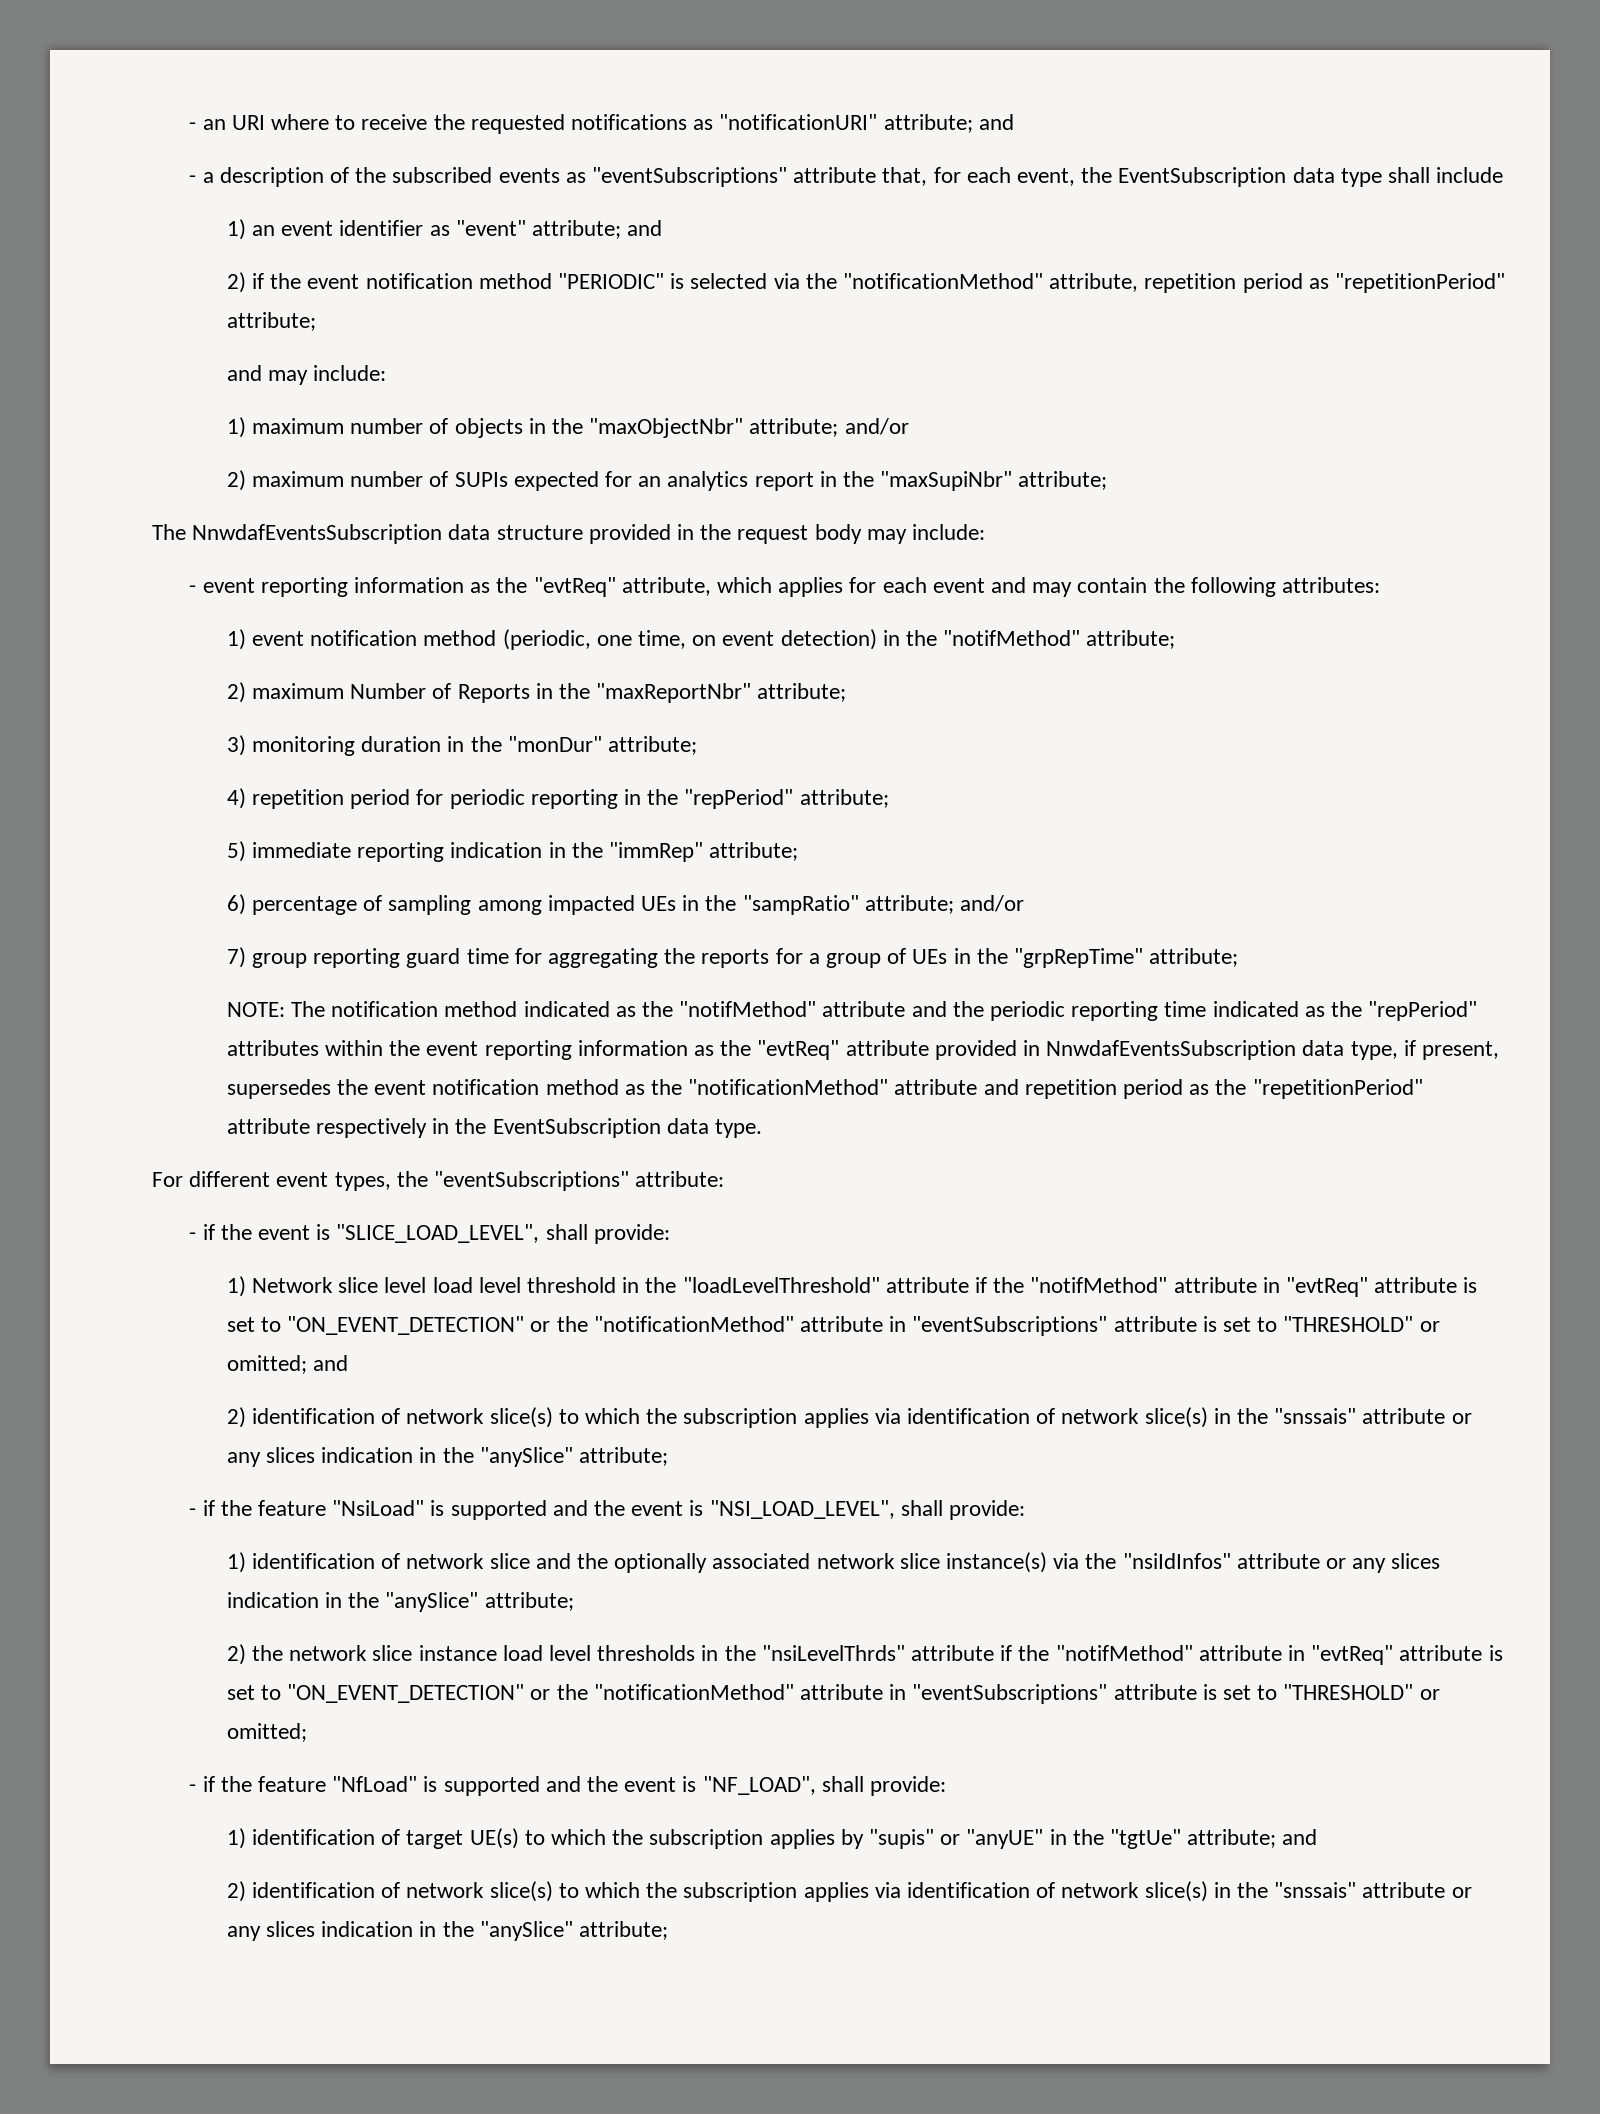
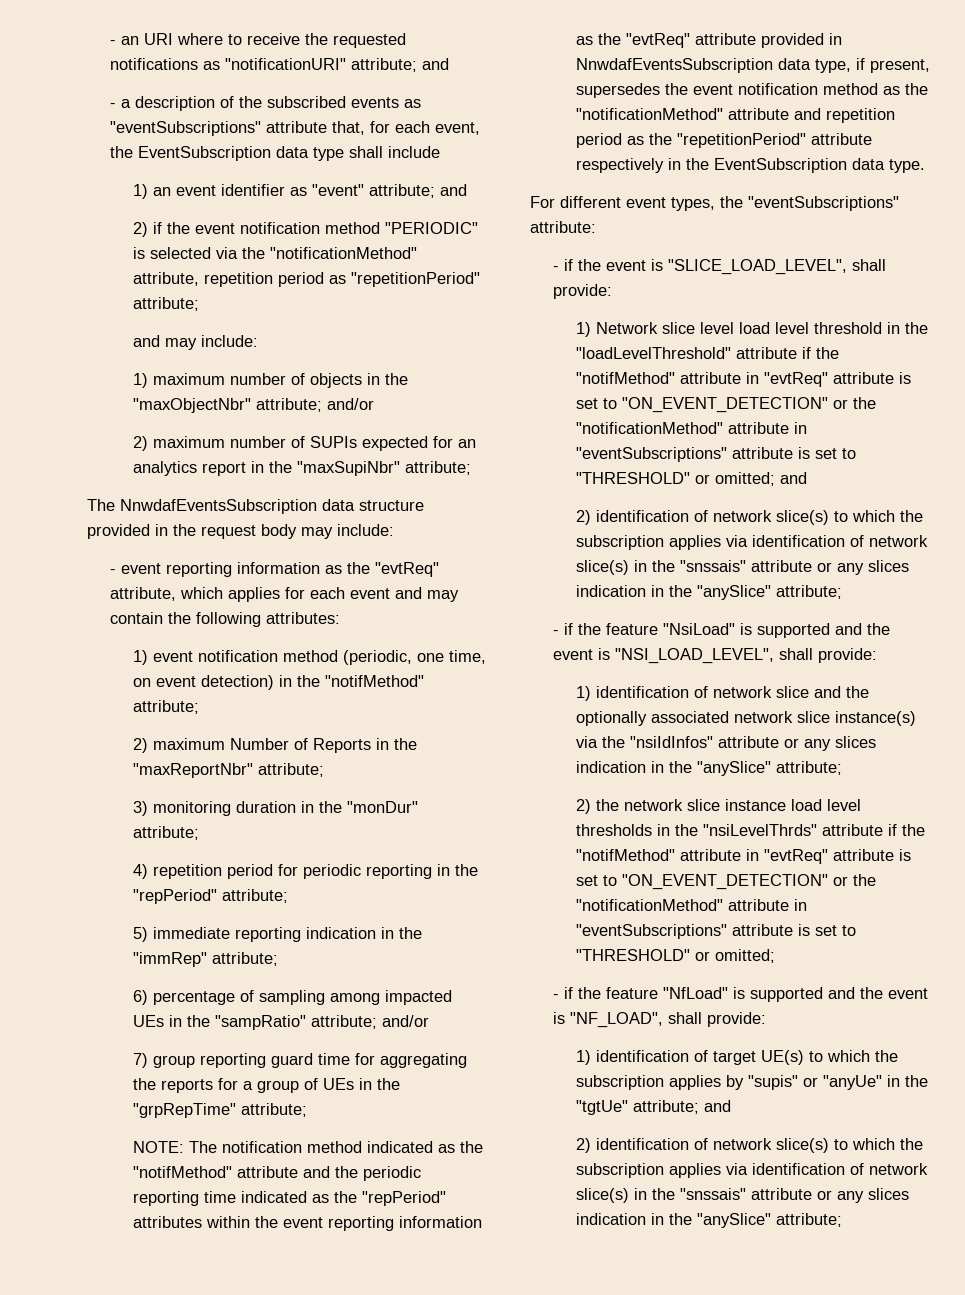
- 1) identification of target UE(s) to which the subscription applies by "supis" or "anyUE" in the "tgtUe" attribute; and
+ 1) identification of target UE(s) to which the subscription applies by "supis" or "anyUe" in the "tgtUe" attribute; and

